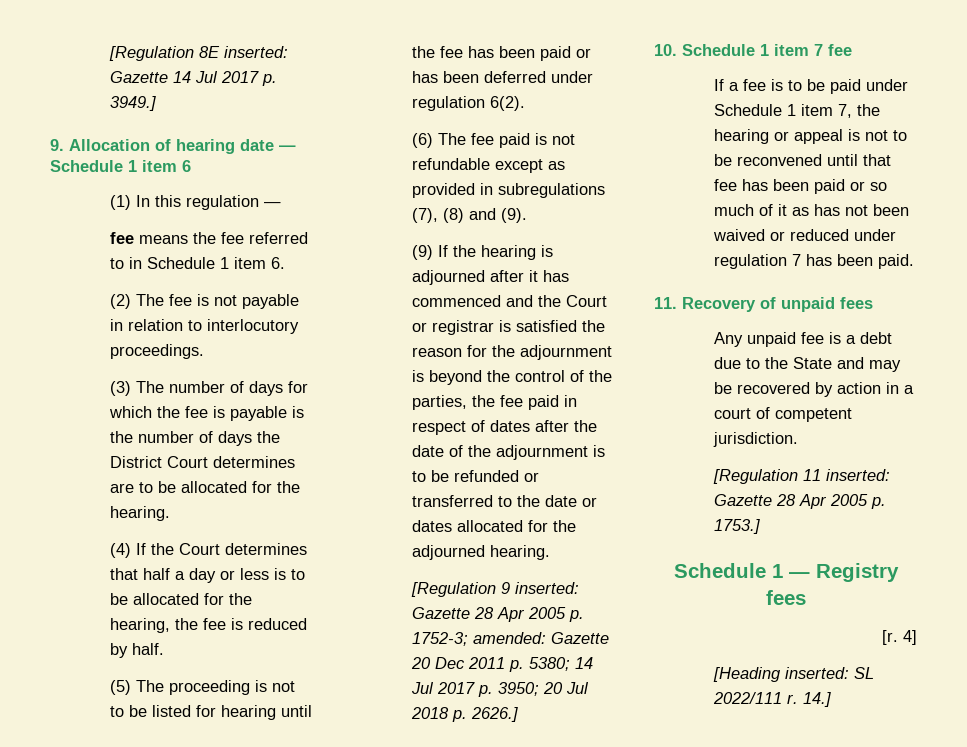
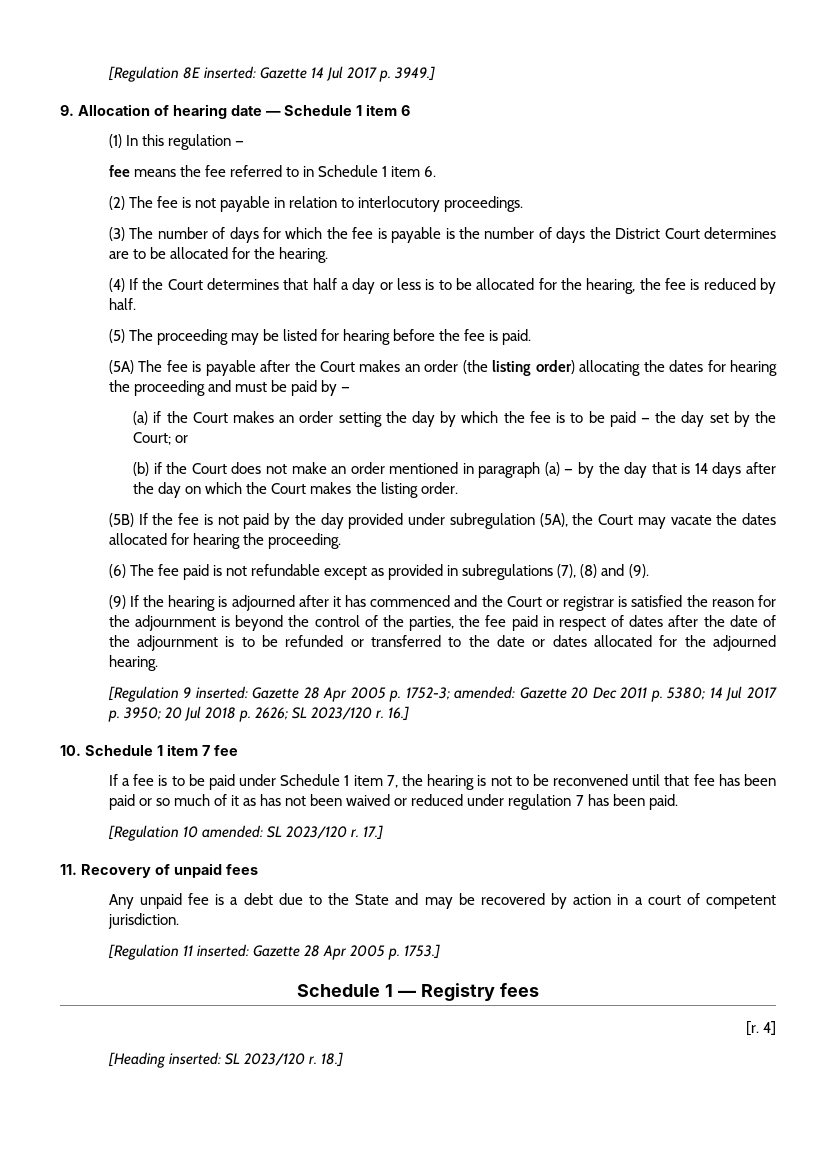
- (5) The proceeding is not to be listed for hearing until the fee has been paid or has been deferred under regulation 6(2).
+ (5) The proceeding may be listed for hearing before the fee is paid.
+ (5A) The fee is payable after the Court makes an order (the listing order) allocating the dates for hearing the proceeding and must be paid by —
+ (a) if the Court makes an order setting the day by which the fee is to be paid — the day set by the Court; or
+ (b) if the Court does not make an order mentioned in paragraph (a) — by the day that is 14 days after the day on which the Court makes the listing order.
+ (5B) If the fee is not paid by the day provided under subregulation (5A), the Court may vacate the dates allocated for hearing the proceeding.
- [Regulation 9 inserted: Gazette 28 Apr 2005 p. 1752-3; amended: Gazette 20 Dec 2011 p. 5380; 14 Jul 2017 p. 3950; 20 Jul 2018 p. 2626.]
+ [Regulation 9 inserted: Gazette 28 Apr 2005 p. 1752-3; amended: Gazette 20 Dec 2011 p. 5380; 14 Jul 2017 p. 3950; 20 Jul 2018 p. 2626; SL 2023/120 r. 16.]
- If a fee is to be paid under Schedule 1 item 7, the hearing or appeal is not to be reconvened until that fee has been paid or so much of it as has not been waived or reduced under regulation 7 has been paid.
+ If a fee is to be paid under Schedule 1 item 7, the hearing is not to be reconvened until that fee has been paid or so much of it as has not been waived or reduced under regulation 7 has been paid.
+ [Regulation 10 amended: SL 2023/120 r. 17.]
- [Heading inserted: SL 2022/111 r. 14.]
+ [Heading inserted: SL 2023/120 r. 18.]

